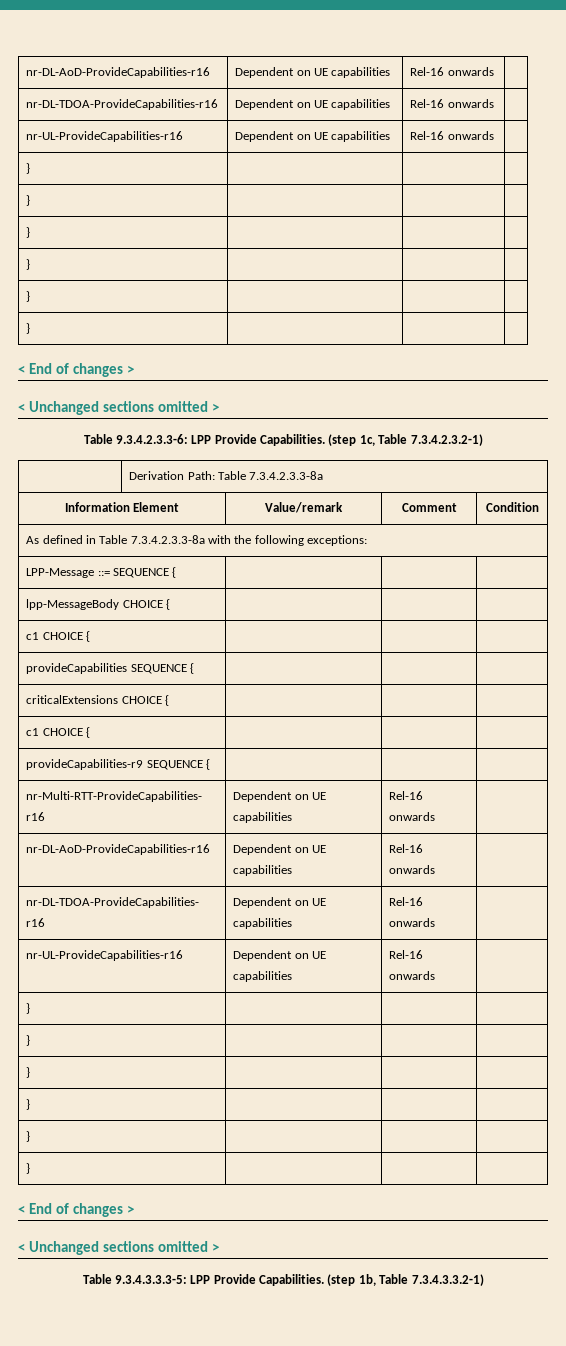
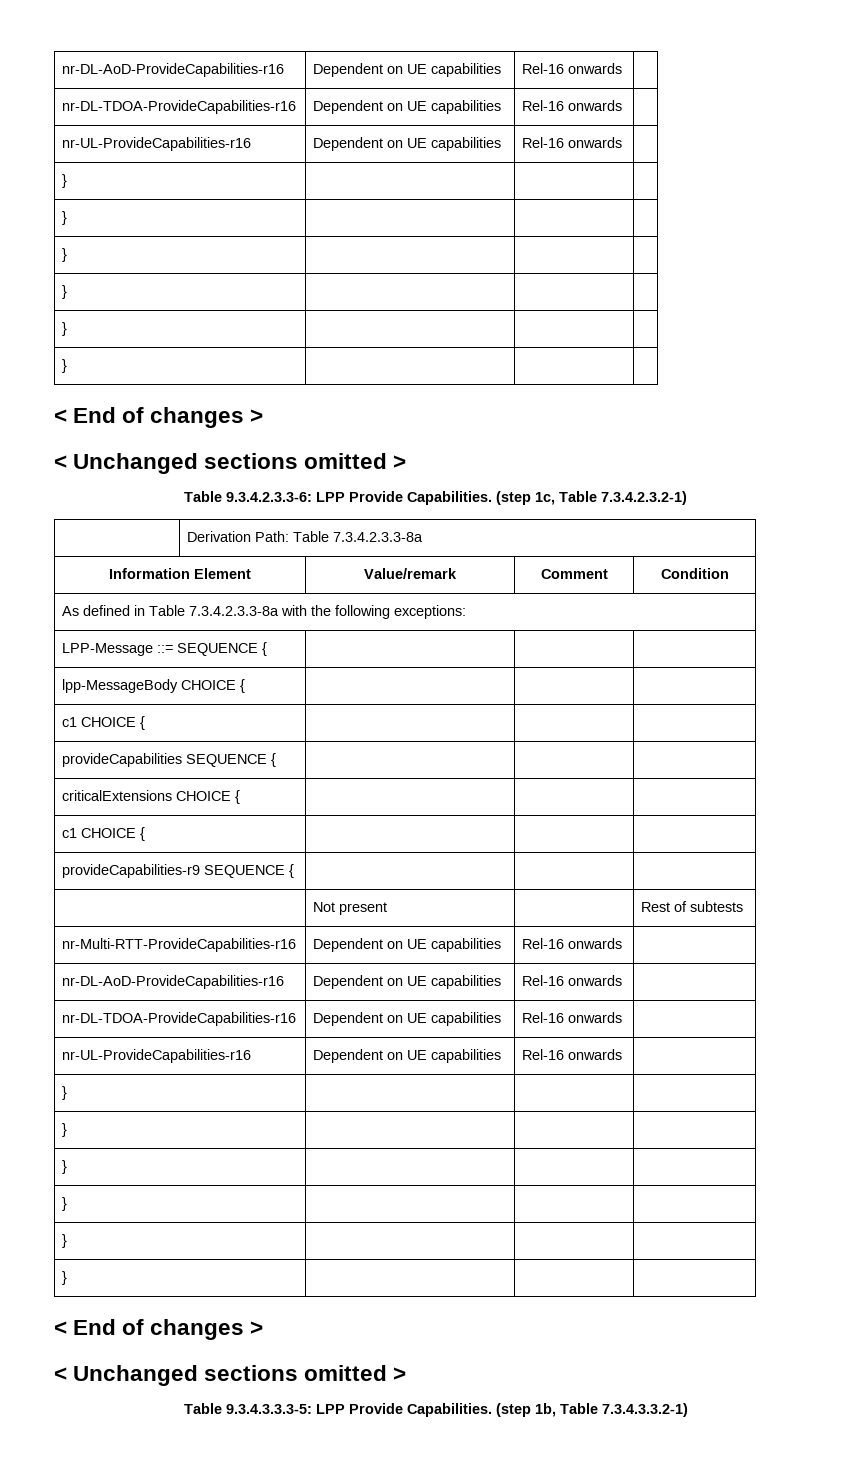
+ | Not present | | Rest of subtests

